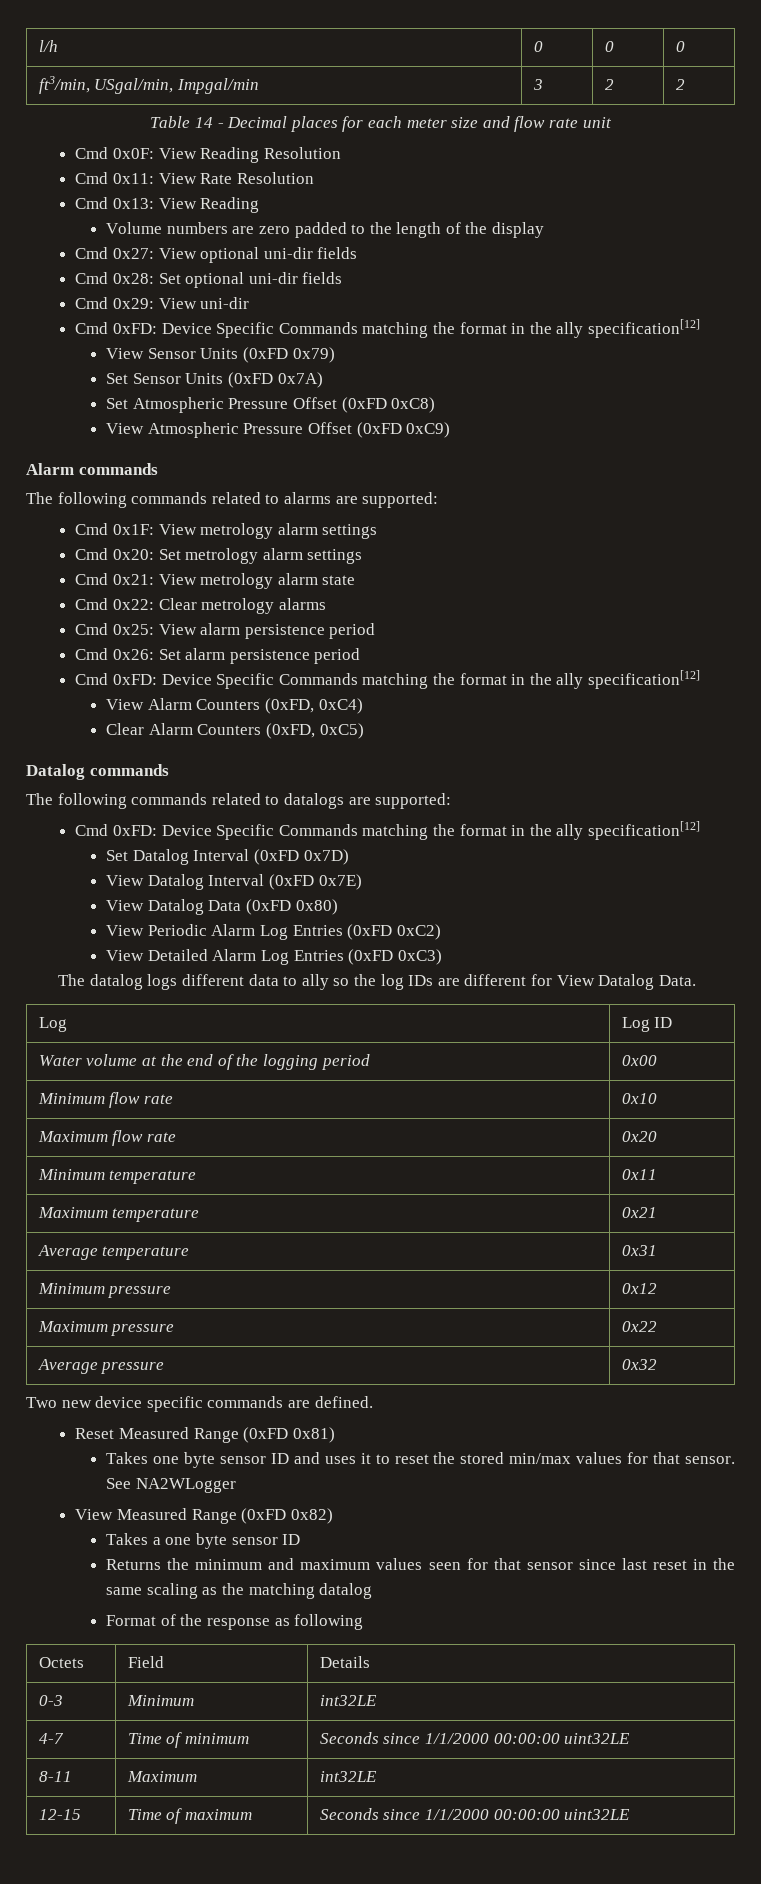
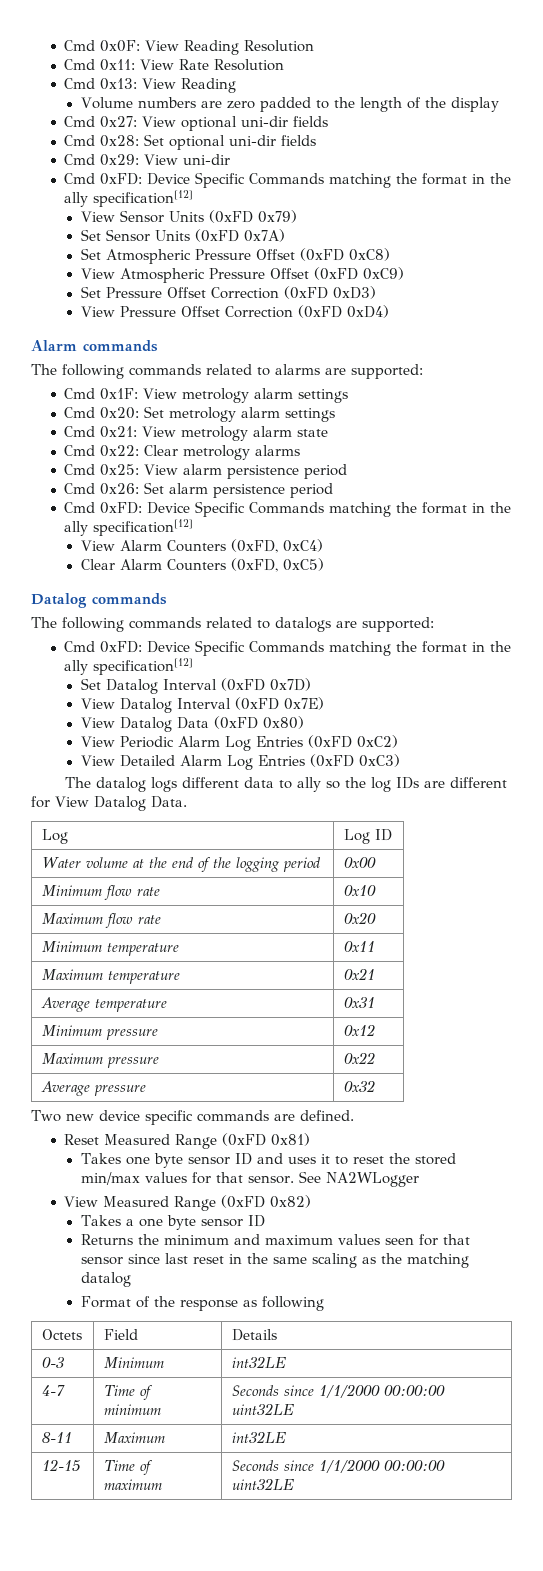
- l/h | 0 | 0 | 0
- ft3/min, USgal/min, Impgal/min | 3 | 2 | 2
- Table 14 - Decimal places for each meter size and flow rate unit
+ Set Pressure Offset Correction (0xFD 0xD3)
+ View Pressure Offset Correction (0xFD 0xD4)

